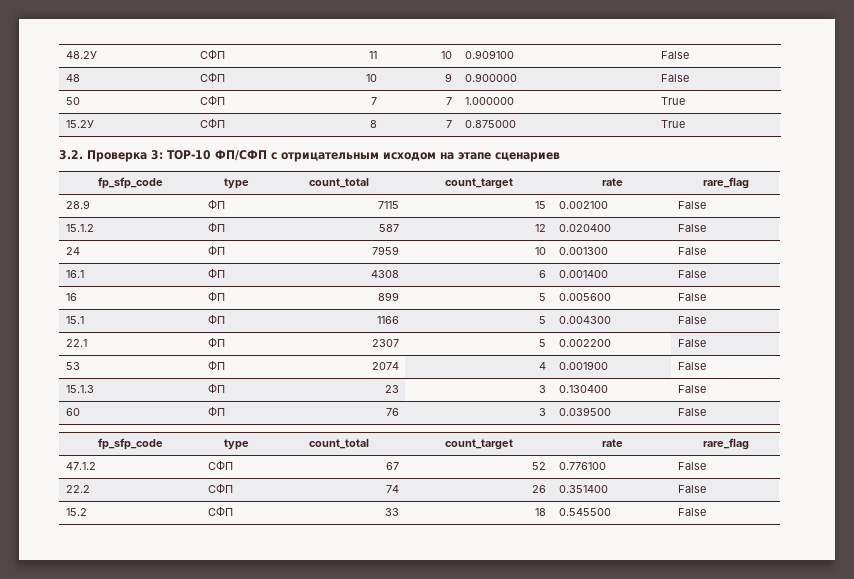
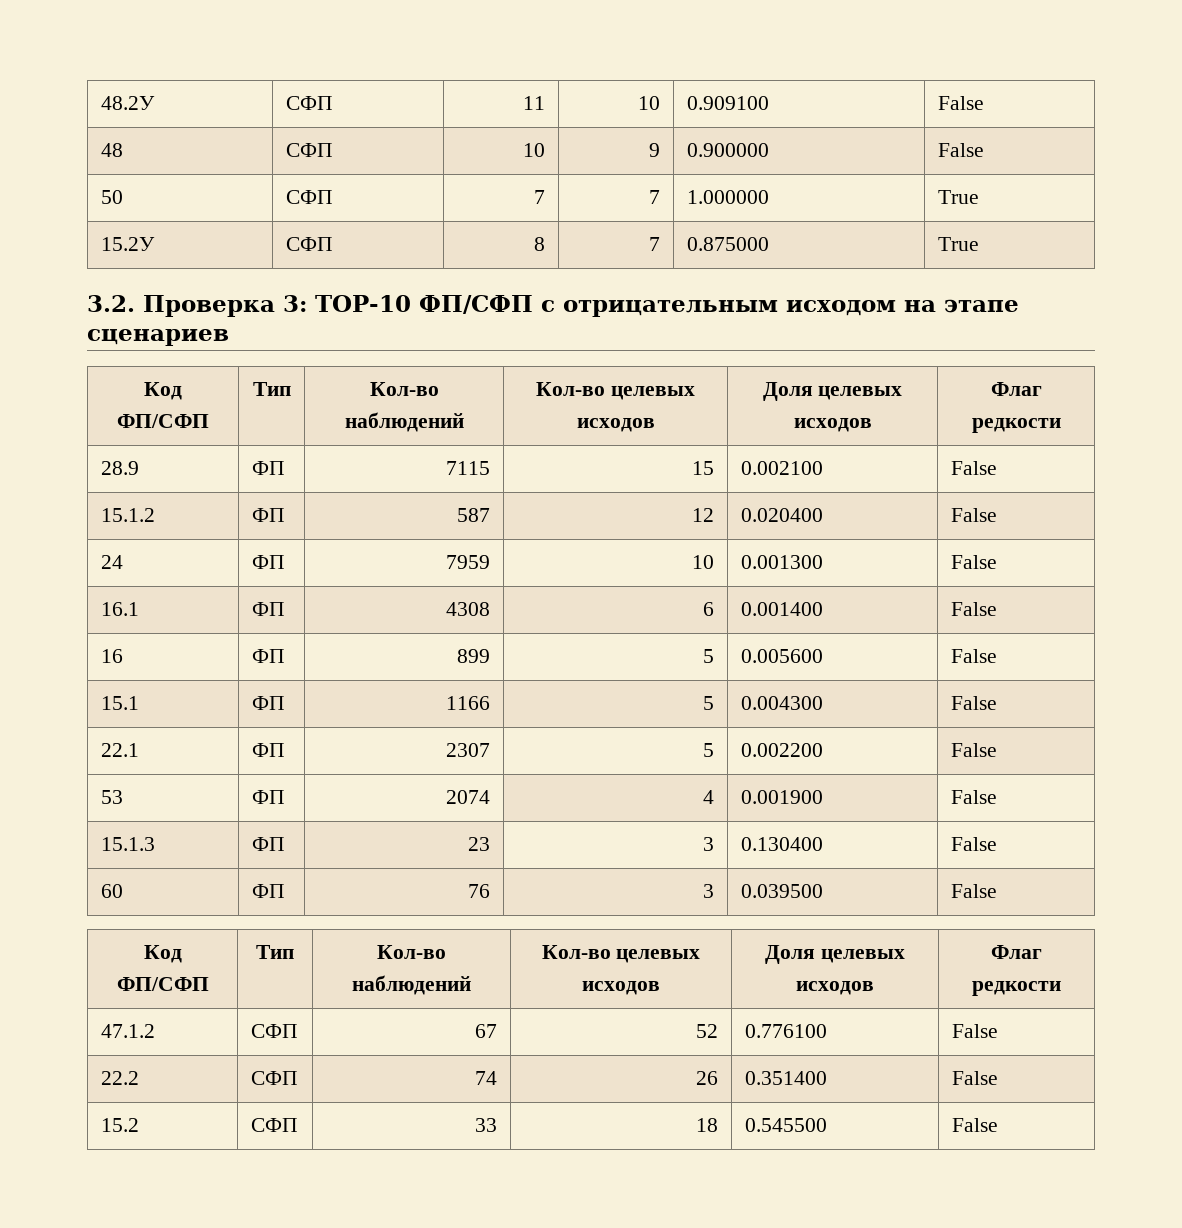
  3.2. Проверка 3: TOP-10 ФП/СФП с отрицательным исходом на этапе сценариев
- fp_sfp_code | type | count_total | count_target | rate | rare_flag
+ Код ФП/СФП | Тип | Кол-во наблюдений | Кол-во целевых исходов | Доля целевых исходов | Флаг редкости
  60 | ФП | 76 | 3 | 0.039500 | False
- fp_sfp_code | type | count_total | count_target | rate | rare_flag
+ Код ФП/СФП | Тип | Кол-во наблюдений | Кол-во целевых исходов | Доля целевых исходов | Флаг редкости

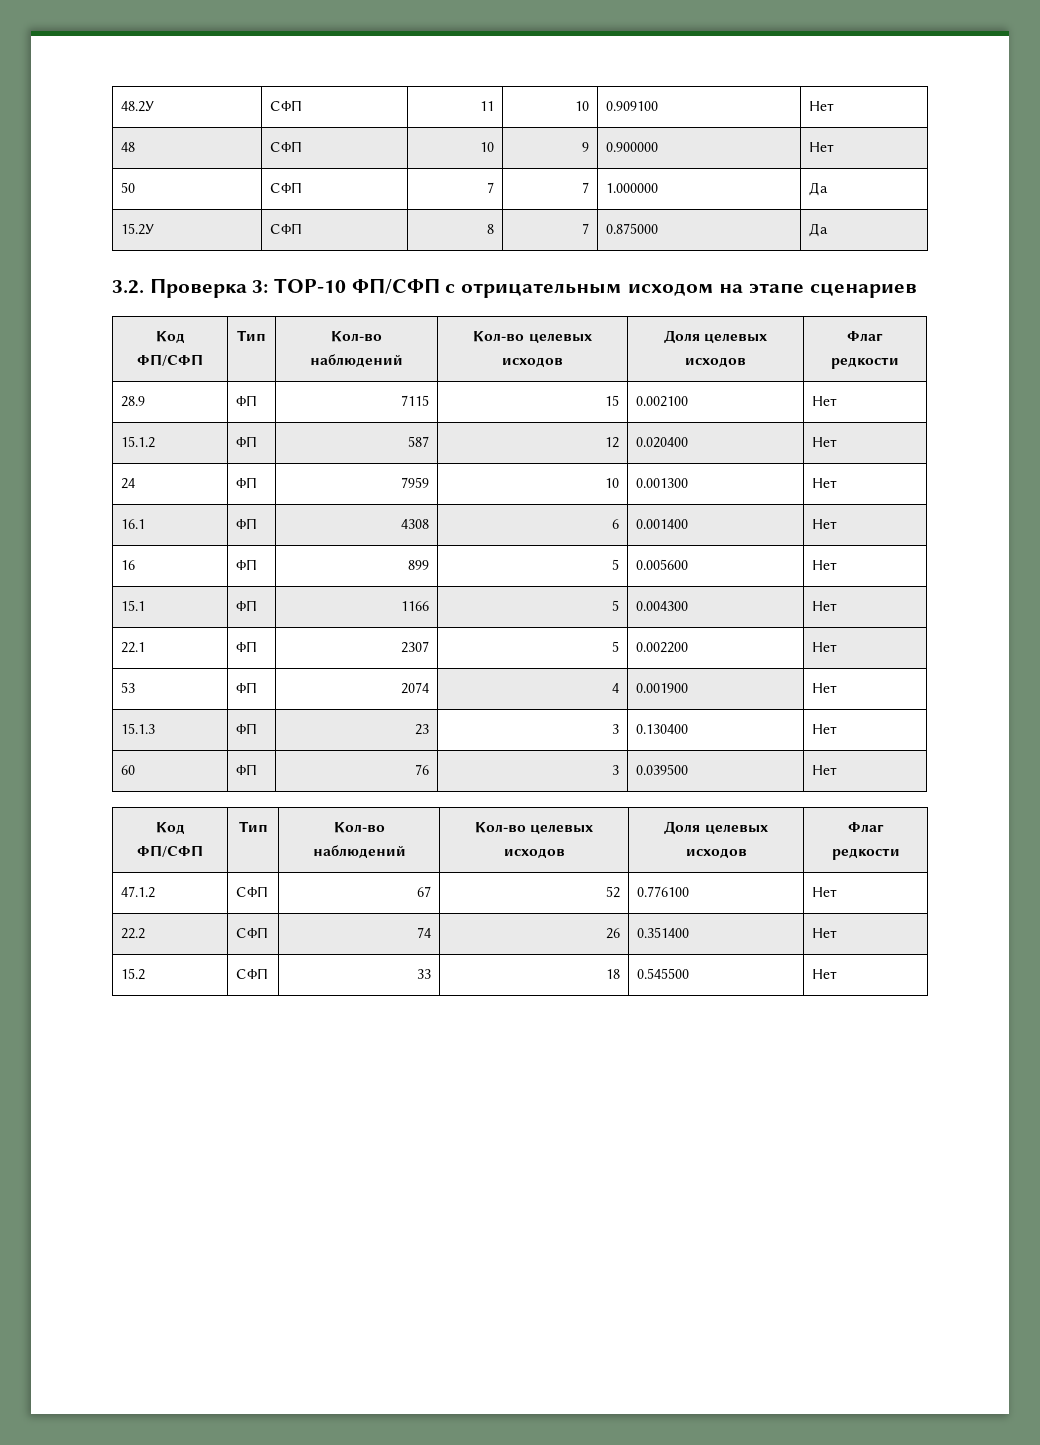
- 48.2У | СФП | 11 | 10 | 0.909100 | False
+ 48.2У | СФП | 11 | 10 | 0.909100 | Нет
- 48 | СФП | 10 | 9 | 0.900000 | False
+ 48 | СФП | 10 | 9 | 0.900000 | Нет
- 50 | СФП | 7 | 7 | 1.000000 | True
+ 50 | СФП | 7 | 7 | 1.000000 | Да
- 15.2У | СФП | 8 | 7 | 0.875000 | True
+ 15.2У | СФП | 8 | 7 | 0.875000 | Да
- 28.9 | ФП | 7115 | 15 | 0.002100 | False
+ 28.9 | ФП | 7115 | 15 | 0.002100 | Нет
- 15.1.2 | ФП | 587 | 12 | 0.020400 | False
+ 15.1.2 | ФП | 587 | 12 | 0.020400 | Нет
- 24 | ФП | 7959 | 10 | 0.001300 | False
+ 24 | ФП | 7959 | 10 | 0.001300 | Нет
- 16.1 | ФП | 4308 | 6 | 0.001400 | False
+ 16.1 | ФП | 4308 | 6 | 0.001400 | Нет
- 16 | ФП | 899 | 5 | 0.005600 | False
+ 16 | ФП | 899 | 5 | 0.005600 | Нет
- 15.1 | ФП | 1166 | 5 | 0.004300 | False
+ 15.1 | ФП | 1166 | 5 | 0.004300 | Нет
- 22.1 | ФП | 2307 | 5 | 0.002200 | False
+ 22.1 | ФП | 2307 | 5 | 0.002200 | Нет
- 53 | ФП | 2074 | 4 | 0.001900 | False
+ 53 | ФП | 2074 | 4 | 0.001900 | Нет
- 15.1.3 | ФП | 23 | 3 | 0.130400 | False
+ 15.1.3 | ФП | 23 | 3 | 0.130400 | Нет
- 60 | ФП | 76 | 3 | 0.039500 | False
+ 60 | ФП | 76 | 3 | 0.039500 | Нет
- 47.1.2 | СФП | 67 | 52 | 0.776100 | False
+ 47.1.2 | СФП | 67 | 52 | 0.776100 | Нет
- 22.2 | СФП | 74 | 26 | 0.351400 | False
+ 22.2 | СФП | 74 | 26 | 0.351400 | Нет
- 15.2 | СФП | 33 | 18 | 0.545500 | False
+ 15.2 | СФП | 33 | 18 | 0.545500 | Нет

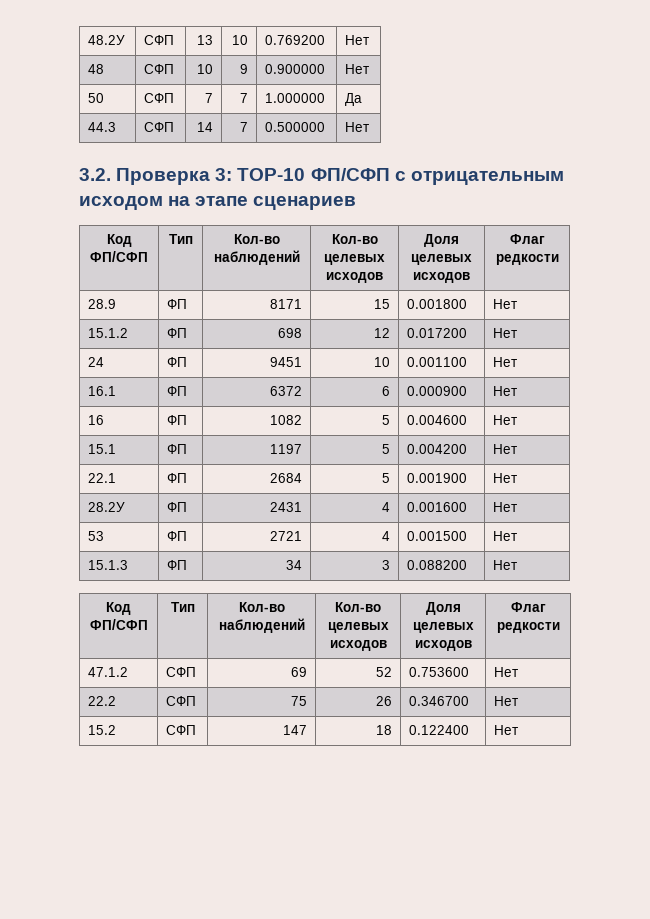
- 48.2У | СФП | 11 | 10 | 0.909100 | Нет
+ 48.2У | СФП | 13 | 10 | 0.769200 | Нет
- 15.2У | СФП | 8 | 7 | 0.875000 | Да
+ 44.3 | СФП | 14 | 7 | 0.500000 | Нет
- 28.9 | ФП | 7115 | 15 | 0.002100 | Нет
+ 28.9 | ФП | 8171 | 15 | 0.001800 | Нет
- 15.1.2 | ФП | 587 | 12 | 0.020400 | Нет
+ 15.1.2 | ФП | 698 | 12 | 0.017200 | Нет
- 24 | ФП | 7959 | 10 | 0.001300 | Нет
+ 24 | ФП | 9451 | 10 | 0.001100 | Нет
- 16.1 | ФП | 4308 | 6 | 0.001400 | Нет
+ 16.1 | ФП | 6372 | 6 | 0.000900 | Нет
- 16 | ФП | 899 | 5 | 0.005600 | Нет
+ 16 | ФП | 1082 | 5 | 0.004600 | Нет
- 15.1 | ФП | 1166 | 5 | 0.004300 | Нет
+ 15.1 | ФП | 1197 | 5 | 0.004200 | Нет
- 22.1 | ФП | 2307 | 5 | 0.002200 | Нет
+ 22.1 | ФП | 2684 | 5 | 0.001900 | Нет
+ 28.2У | ФП | 2431 | 4 | 0.001600 | Нет
- 53 | ФП | 2074 | 4 | 0.001900 | Нет
+ 53 | ФП | 2721 | 4 | 0.001500 | Нет
- 15.1.3 | ФП | 23 | 3 | 0.130400 | Нет
- 60 | ФП | 76 | 3 | 0.039500 | Нет
+ 15.1.3 | ФП | 34 | 3 | 0.088200 | Нет
- 47.1.2 | СФП | 67 | 52 | 0.776100 | Нет
+ 47.1.2 | СФП | 69 | 52 | 0.753600 | Нет
- 22.2 | СФП | 74 | 26 | 0.351400 | Нет
+ 22.2 | СФП | 75 | 26 | 0.346700 | Нет
- 15.2 | СФП | 33 | 18 | 0.545500 | Нет
+ 15.2 | СФП | 147 | 18 | 0.122400 | Нет

